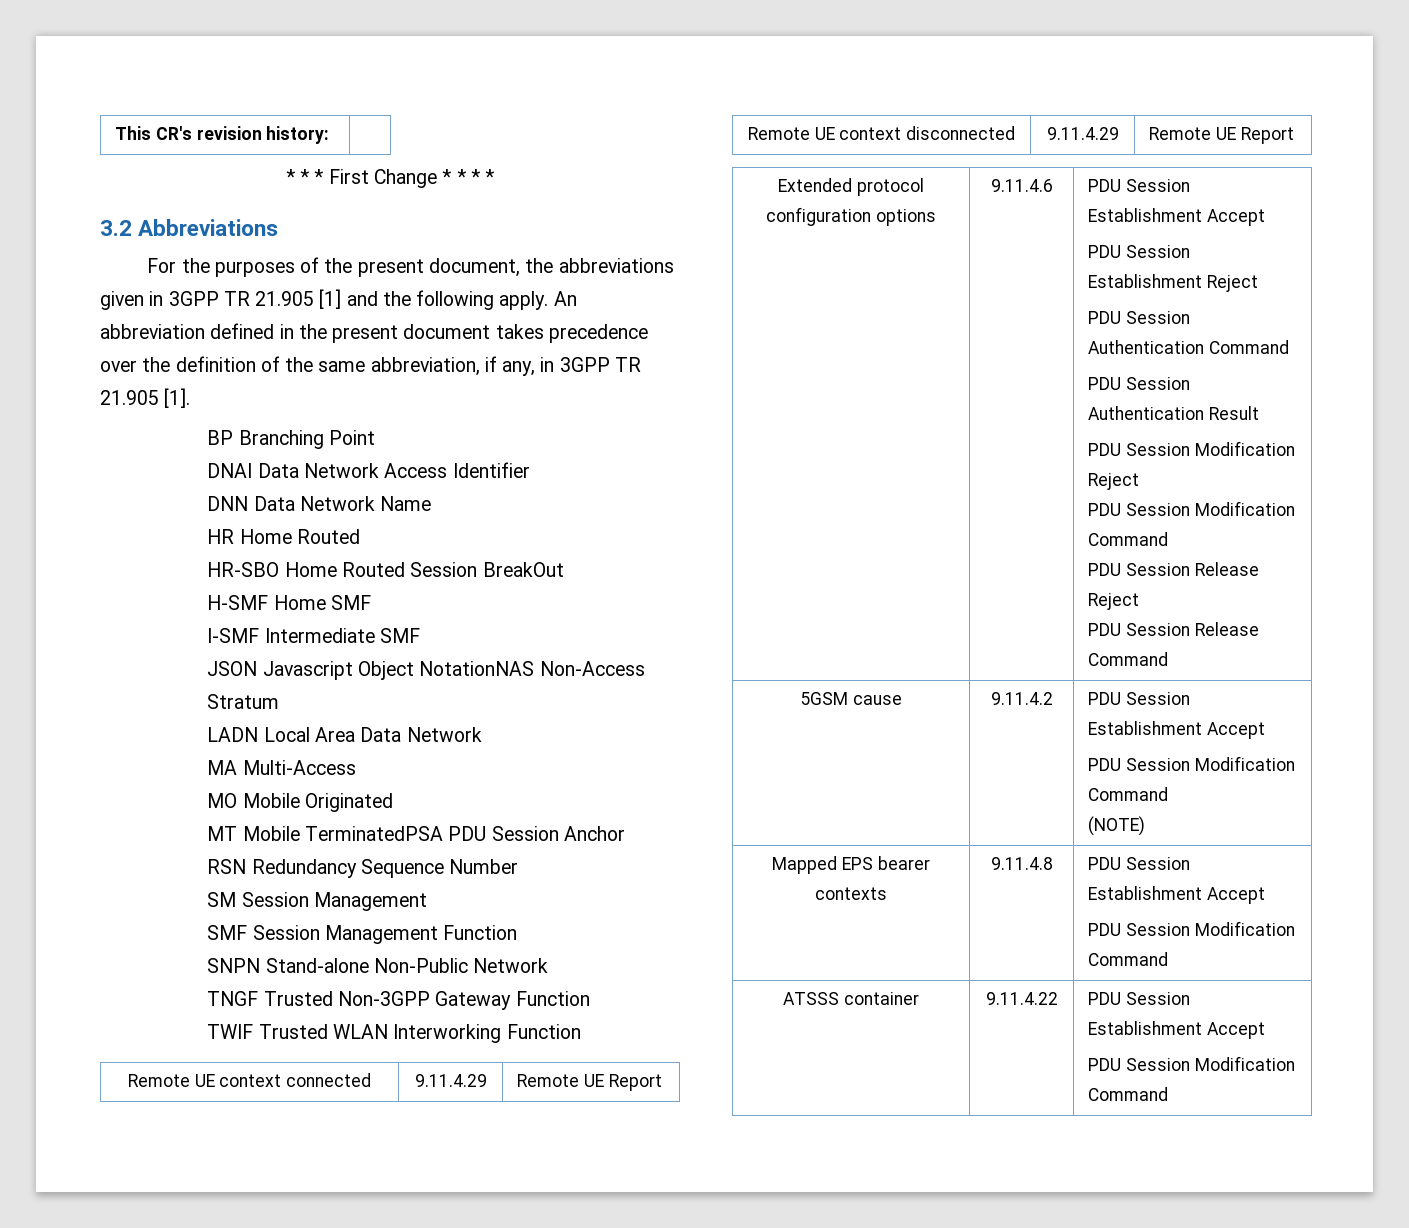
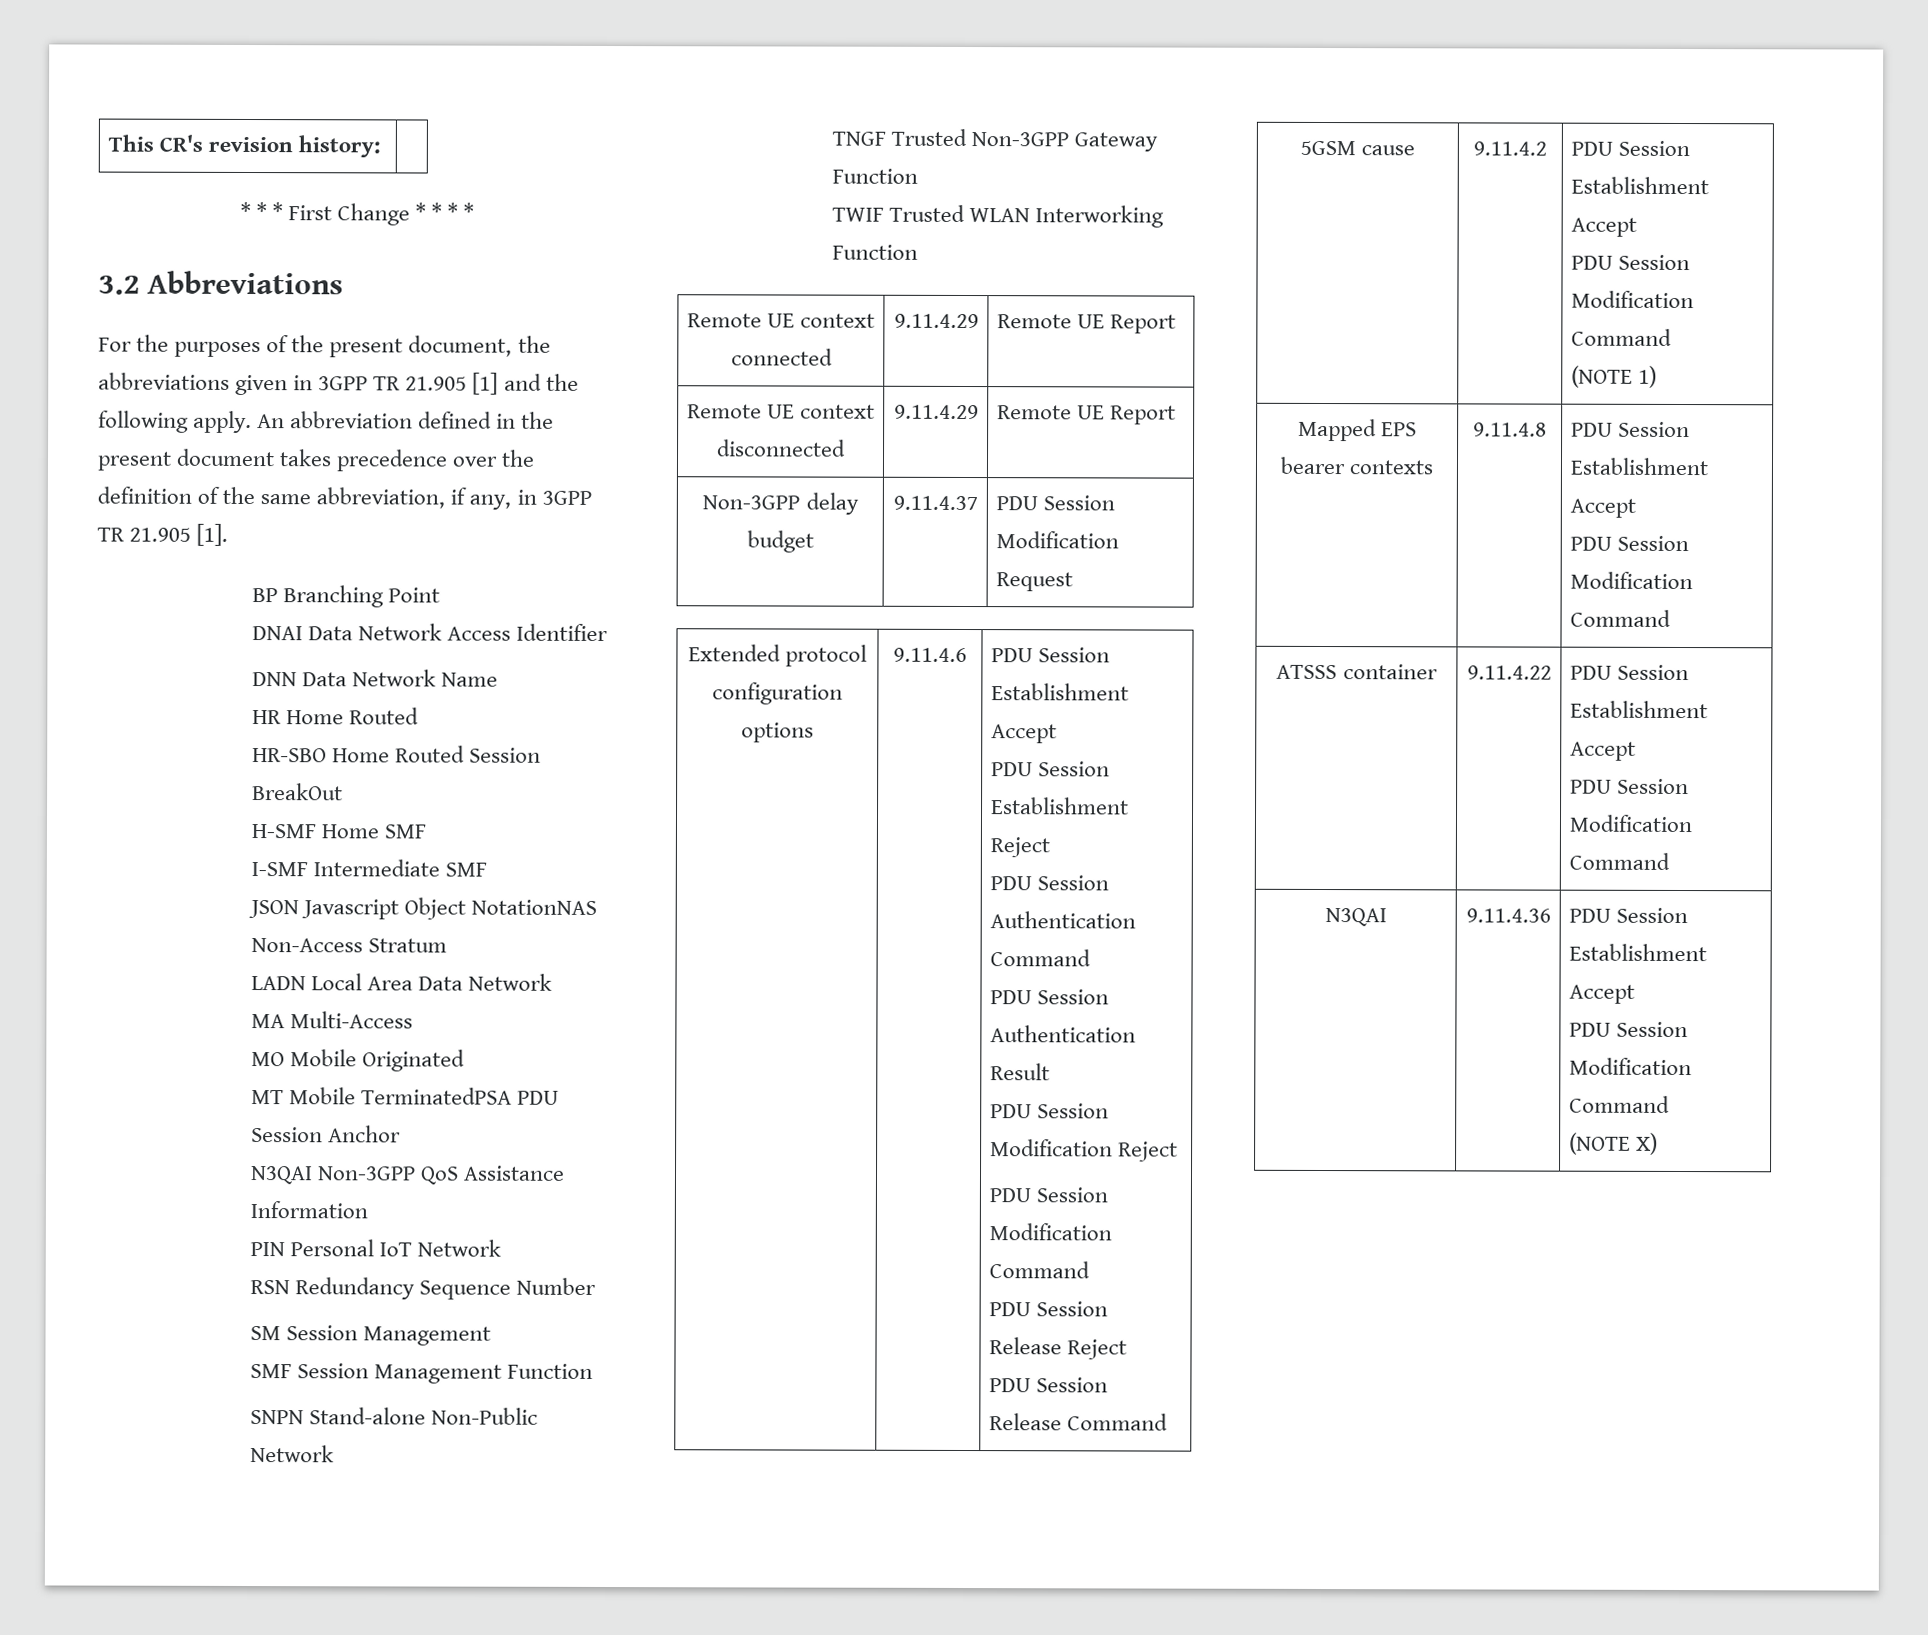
+ N3QAI Non-3GPP QoS Assistance Information
+ PIN Personal IoT Network
+ Non-3GPP delay budget | 9.11.4.37 | PDU Session Modification Request
  5GSM cause | 9.11.4.2 | PDU Session Establishment Accept
  PDU Session Modification Command
- (NOTE)
+ (NOTE 1)
+ N3QAI | 9.11.4.36 | PDU Session Establishment Accept
+ PDU Session Modification Command
+ (NOTE X)

